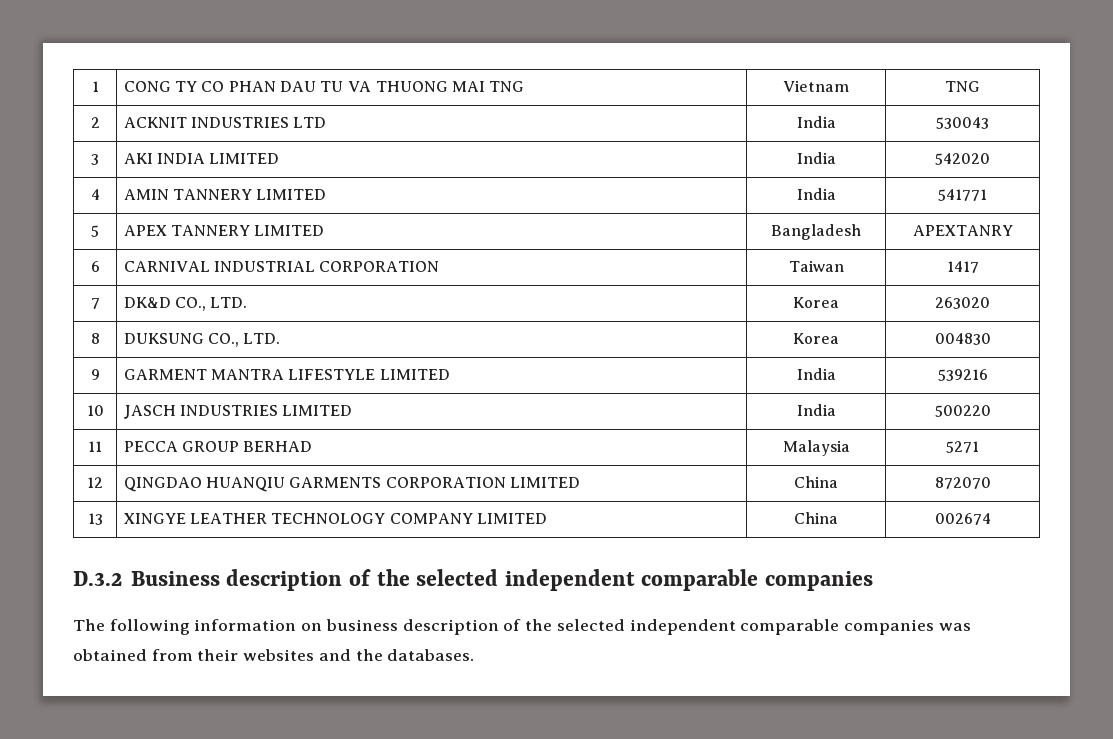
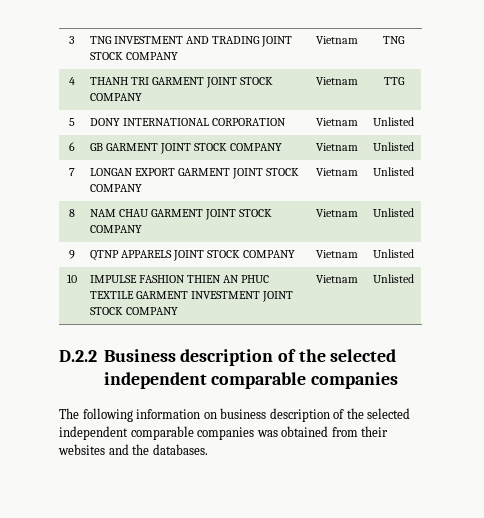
- 1 | CONG TY CO PHAN DAU TU VA THUONG MAI TNG | Vietnam | TNG
- 2 | ACKNIT INDUSTRIES LTD | India | 530043
- 3 | AKI INDIA LIMITED | India | 542020
- 4 | AMIN TANNERY LIMITED | India | 541771
- 5 | APEX TANNERY LIMITED | Bangladesh | APEXTANRY
- 6 | CARNIVAL INDUSTRIAL CORPORATION | Taiwan | 1417
- 7 | DK&D CO., LTD. | Korea | 263020
- 8 | DUKSUNG CO., LTD. | Korea | 004830
- 9 | GARMENT MANTRA LIFESTYLE LIMITED | India | 539216
- 10 | JASCH INDUSTRIES LIMITED | India | 500220
- 11 | PECCA GROUP BERHAD | Malaysia | 5271
- 12 | QINGDAO HUANQIU GARMENTS CORPORATION LIMITED | China | 872070
- 13 | XINGYE LEATHER TECHNOLOGY COMPANY LIMITED | China | 002674
- D.3.2 Business description of the selected independent comparable companies
+ 3 | TNG INVESTMENT AND TRADING JOINT STOCK COMPANY | Vietnam | TNG
+ 4 | THANH TRI GARMENT JOINT STOCK COMPANY | Vietnam | TTG
+ 5 | DONY INTERNATIONAL CORPORATION | Vietnam | Unlisted
+ 6 | GB GARMENT JOINT STOCK COMPANY | Vietnam | Unlisted
+ 7 | LONGAN EXPORT GARMENT JOINT STOCK COMPANY | Vietnam | Unlisted
+ 8 | NAM CHAU GARMENT JOINT STOCK COMPANY | Vietnam | Unlisted
+ 9 | QTNP APPARELS JOINT STOCK COMPANY | Vietnam | Unlisted
+ 10 | IMPULSE FASHION THIEN AN PHUC TEXTILE GARMENT INVESTMENT JOINT STOCK COMPANY | Vietnam | Unlisted
+ D.2.2 Business description of the selected independent comparable companies

